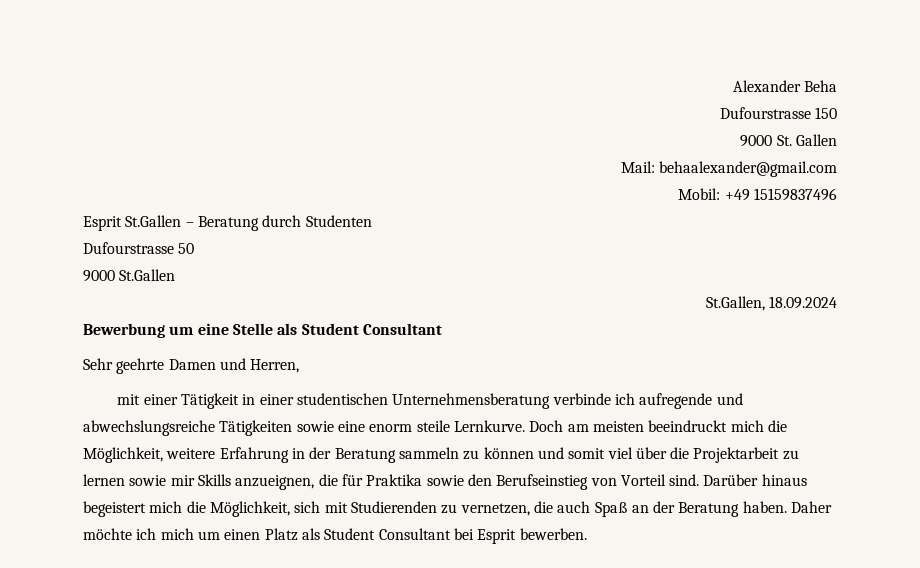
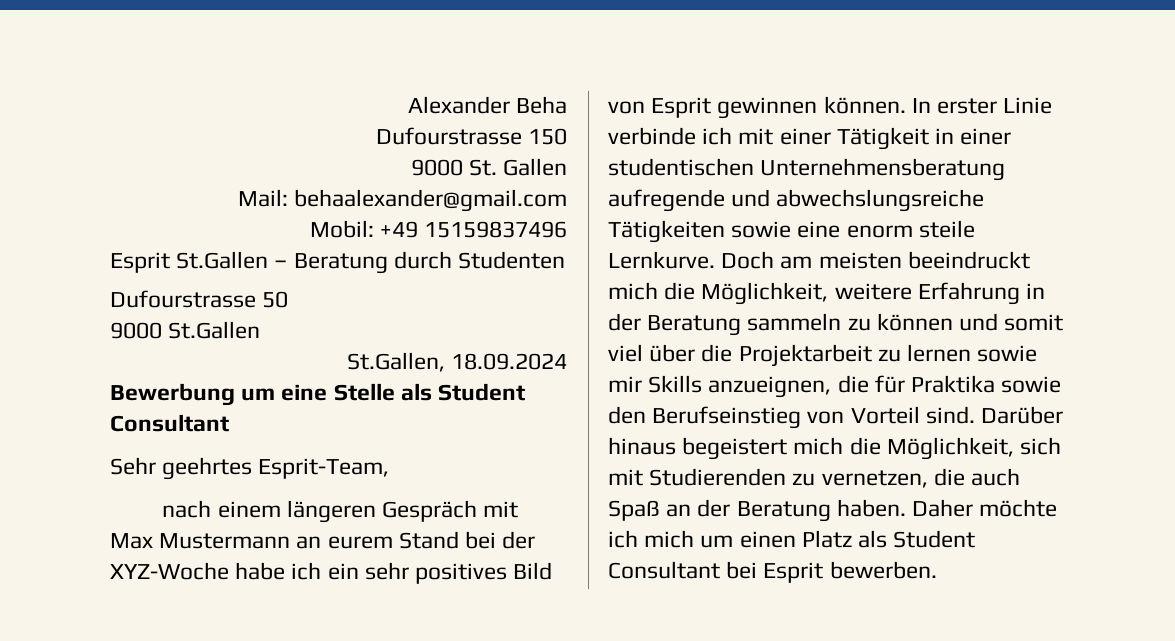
- Sehr geehrte Damen und Herren,
- mit einer Tätigkeit in einer studentischen Unternehmensberatung verbinde ich aufregende und abwechslungsreiche Tätigkeiten sowie eine enorm steile Lernkurve.
+ Sehr geehrtes Esprit-Team,
+ nach einem längeren Gespräch mit Max Mustermann an eurem Stand bei der XYZ-Woche habe ich ein sehr positives Bild von Esprit gewinnen können. In erster Linie verbinde ich mit einer Tätigkeit in einer studentischen Unternehmensberatung aufregende und abwechslungsreiche Tätigkeiten sowie eine enorm steile Lernkurve.

